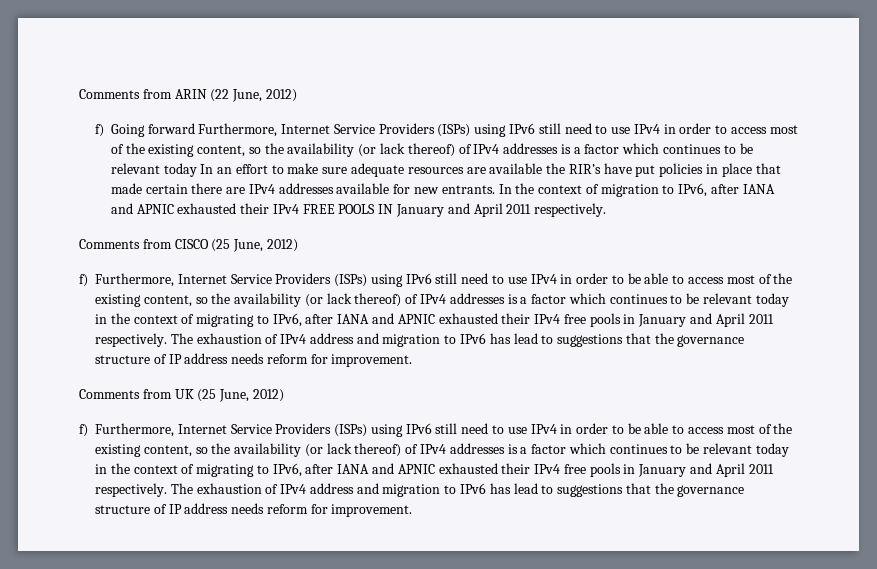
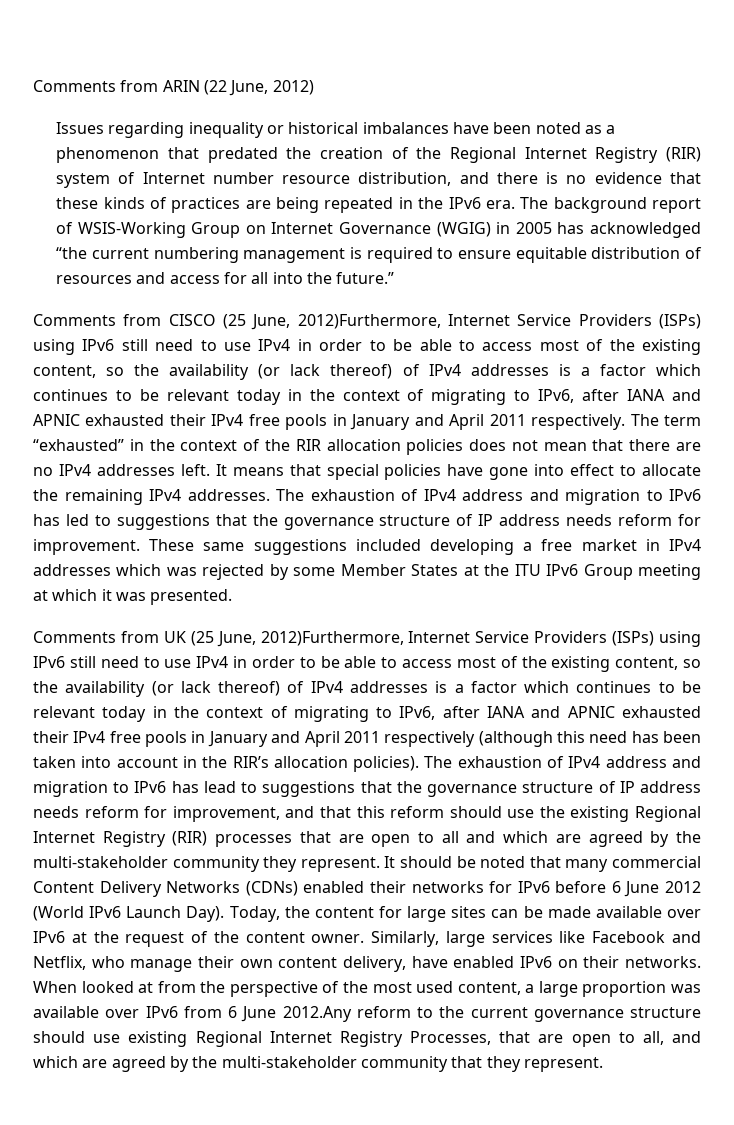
- f) Going forward Furthermore, Internet Service Providers (ISPs) using IPv6 still need to use IPv4 in order to access most of the existing content, so the availability (or lack thereof) of IPv4 addresses is a factor which continues to be relevant today In an effort to make sure adequate resources are available the RIR’s have put policies in place that made certain there are IPv4 addresses available for new entrants. In the context of migration to IPv6, after IANA and APNIC exhausted their IPv4 FREE POOLS IN January and April 2011 respectively.
+ Issues regarding inequality or historical imbalances have been noted as a phenomenon that predated the creation of the Regional Internet Registry (RIR) system of Internet number resource distribution, and there is no evidence that these kinds of practices are being repeated in the IPv6 era. The background report of WSIS-Working Group on Internet Governance (WGIG) in 2005 has acknowledged “the current numbering management is required to ensure equitable distribution of resources and access for all into the future.”
- Comments from CISCO (25 June, 2012)
- f) Furthermore, Internet Service Providers (ISPs) using IPv6 still need to use IPv4 in order to be able to access most of the existing content, so the availability (or lack thereof) of IPv4 addresses is a factor which continues to be relevant today in the context of migrating to IPv6, after IANA and APNIC exhausted their IPv4 free pools in January and April 2011 respectively. The exhaustion of IPv4 address and migration to IPv6 has lead to suggestions that the governance structure of IP address needs reform for improvement.
+ Comments from CISCO (25 June, 2012)Furthermore, Internet Service Providers (ISPs) using IPv6 still need to use IPv4 in order to be able to access most of the existing content, so the availability (or lack thereof) of IPv4 addresses is a factor which continues to be relevant today in the context of migrating to IPv6, after IANA and APNIC exhausted their IPv4 free pools in January and April 2011 respectively. The term “exhausted” in the context of the RIR allocation policies does not mean that there are no IPv4 addresses left. It means that special policies have gone into effect to allocate the remaining IPv4 addresses. The exhaustion of IPv4 address and migration to IPv6 has led to suggestions that the governance structure of IP address needs reform for improvement. These same suggestions included developing a free market in IPv4 addresses which was rejected by some Member States at the ITU IPv6 Group meeting at which it was presented.
- Comments from UK (25 June, 2012)
- f) Furthermore, Internet Service Providers (ISPs) using IPv6 still need to use IPv4 in order to be able to access most of the existing content, so the availability (or lack thereof) of IPv4 addresses is a factor which continues to be relevant today in the context of migrating to IPv6, after IANA and APNIC exhausted their IPv4 free pools in January and April 2011 respectively. The exhaustion of IPv4 address and migration to IPv6 has lead to suggestions that the governance structure of IP address needs reform for improvement.
+ Comments from UK (25 June, 2012)Furthermore, Internet Service Providers (ISPs) using IPv6 still need to use IPv4 in order to be able to access most of the existing content, so the availability (or lack thereof) of IPv4 addresses is a factor which continues to be relevant today in the context of migrating to IPv6, after IANA and APNIC exhausted their IPv4 free pools in January and April 2011 respectively (although this need has been taken into account in the RIR’s allocation policies). The exhaustion of IPv4 address and migration to IPv6 has lead to suggestions that the governance structure of IP address needs reform for improvement, and that this reform should use the existing Regional Internet Registry (RIR) processes that are open to all and which are agreed by the multi-stakeholder community they represent. It should be noted that many commercial Content Delivery Networks (CDNs) enabled their networks for IPv6 before 6 June 2012 (World IPv6 Launch Day). Today, the content for large sites can be made available over IPv6 at the request of the content owner. Similarly, large services like Facebook and Netflix, who manage their own content delivery, have enabled IPv6 on their networks. When looked at from the perspective of the most used content, a large proportion was available over IPv6 from 6 June 2012.Any reform to the current governance structure should use existing Regional Internet Registry Processes, that are open to all, and which are agreed by the multi-stakeholder community that they represent.

